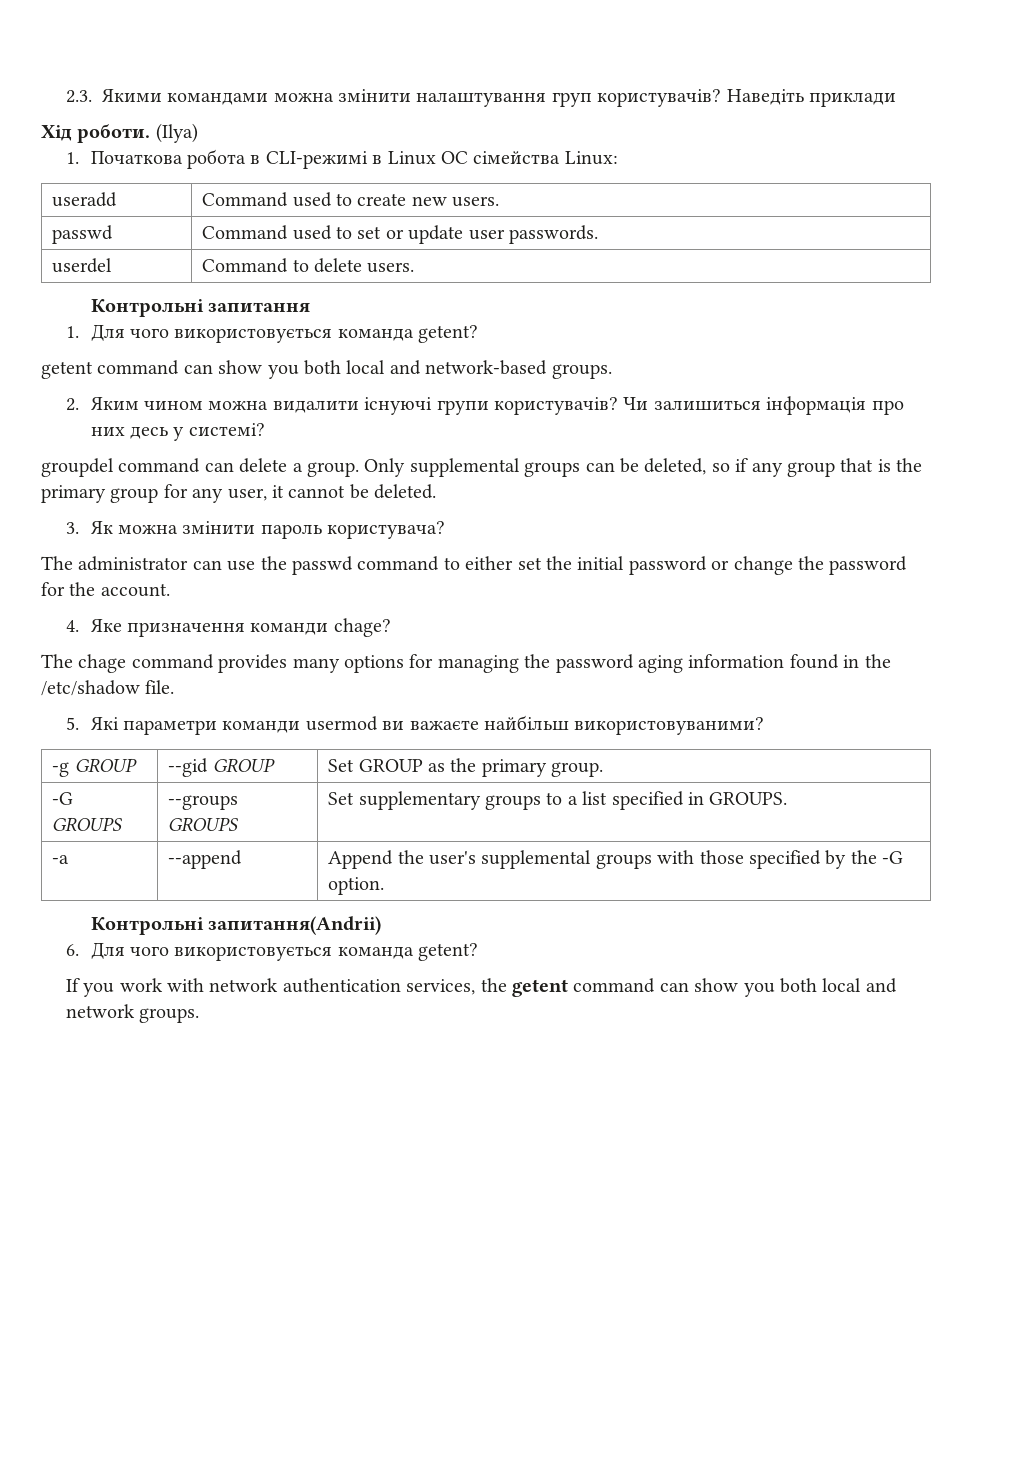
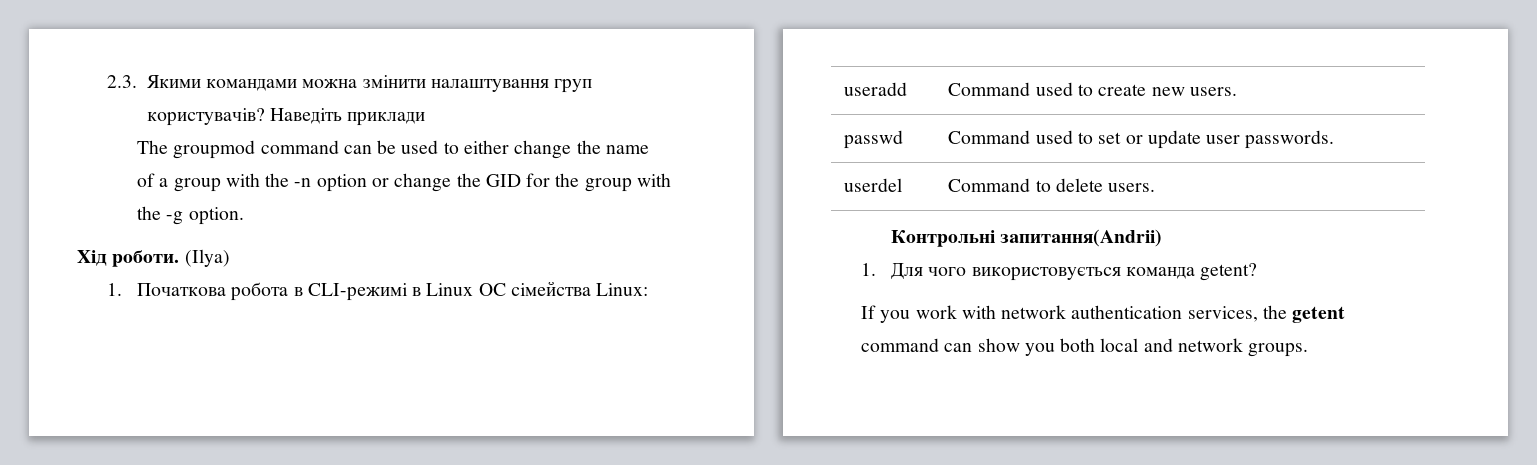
+ The groupmod command can be used to either change the name of a group with the -n option or change the GID for the group with the -g option.
- Контрольні запитання
- 1. Для чого використовується команда getent?
- getent command can show you both local and network-based groups.
- 2. Яким чином можна видалити існуючі групи користувачів? Чи залишиться інформація про них десь у системі?
- groupdel command can delete a group. Only supplemental groups can be deleted, so if any group that is the primary group for any user, it cannot be deleted.
- 3. Як можна змінити пароль користувача?
- The administrator can use the passwd command to either set the initial password or change the password for the account.
- 4. Яке призначення команди chage?
- The chage command provides many options for managing the password aging information found in the /etc/shadow file.
- 5. Які параметри команди usermod ви важаєте найбільш використовуваними?
- -g GROUP | --gid GROUP | Set GROUP as the primary group.
- -G GROUPS | --groups GROUPS | Set supplementary groups to a list specified in GROUPS.
- -a | --append | Append the user's supplemental groups with those specified by the -G option.
- 6. Для чого використовується команда getent?
+ 1. Для чого використовується команда getent?

